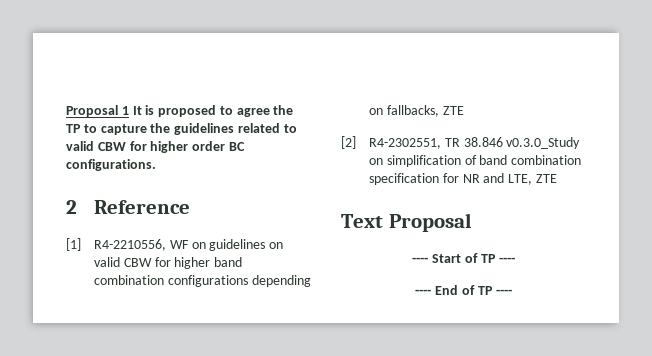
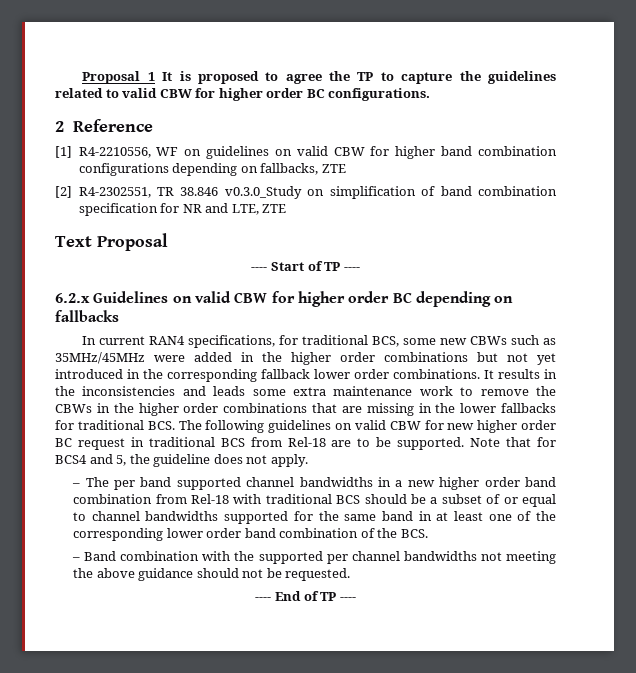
+ 6.2.x Guidelines on valid CBW for higher order BC depending on fallbacks
+ In current RAN4 specifications, for traditional BCS, some new CBWs such as 35MHz/45MHz were added in the higher order combinations but not yet introduced in the corresponding fallback lower order combinations. It results in the inconsistencies and leads some extra maintenance work to remove the CBWs in the higher order combinations that are missing in the lower fallbacks for traditional BCS. The following guidelines on valid CBW for new higher order BC request in traditional BCS from Rel-18 are to be supported. Note that for BCS4 and 5, the guideline does not apply.
+ – The per band supported channel bandwidths in a new higher order band combination from Rel-18 with traditional BCS should be a subset of or equal to channel bandwidths supported for the same band in at least one of the corresponding lower order band combination of the BCS.
+ – Band combination with the supported per channel bandwidths not meeting the above guidance should not be requested.

